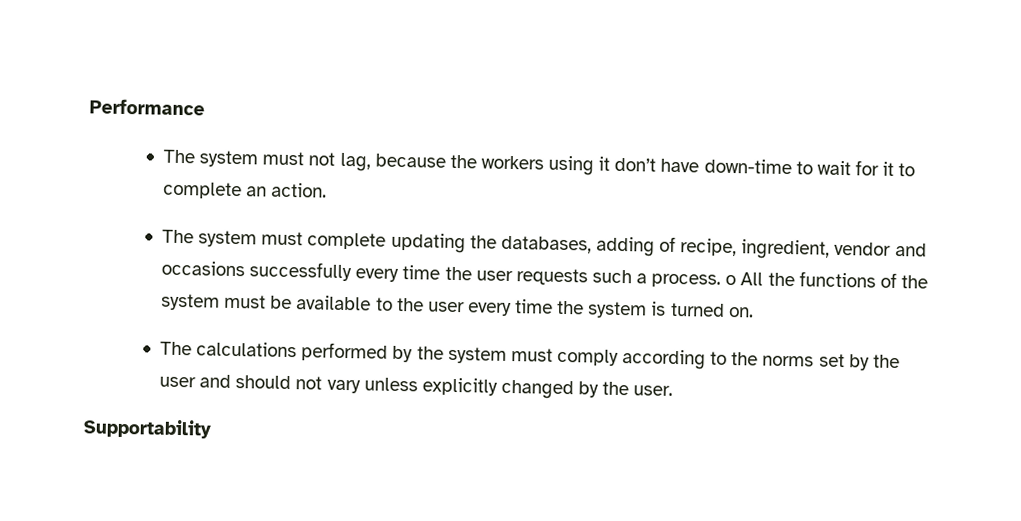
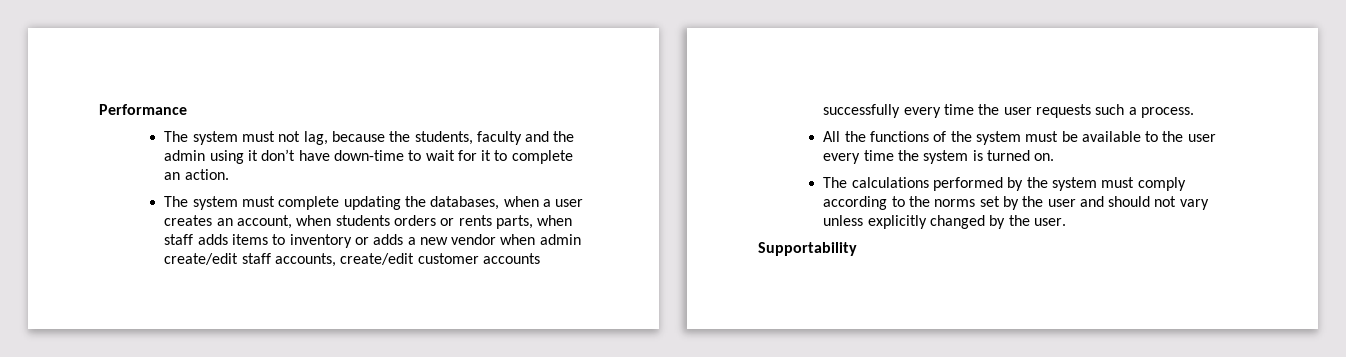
- The system must not lag, because the workers using it don’t have down-time to wait for it to complete an action.
+ The system must not lag, because the students, faculty and the admin using it don’t have down-time to wait for it to complete an action.
- The system must complete updating the databases, adding of recipe, ingredient, vendor and occasions successfully every time the user requests such a process. o All the functions of the system must be available to the user every time the system is turned on.
+ The system must complete updating the databases, when a user creates an account, when students orders or rents parts, when staff adds items to inventory or adds a new vendor when admin create/edit staff accounts, create/edit customer accounts successfully every time the user requests such a process.
+ All the functions of the system must be available to the user every time the system is turned on.

